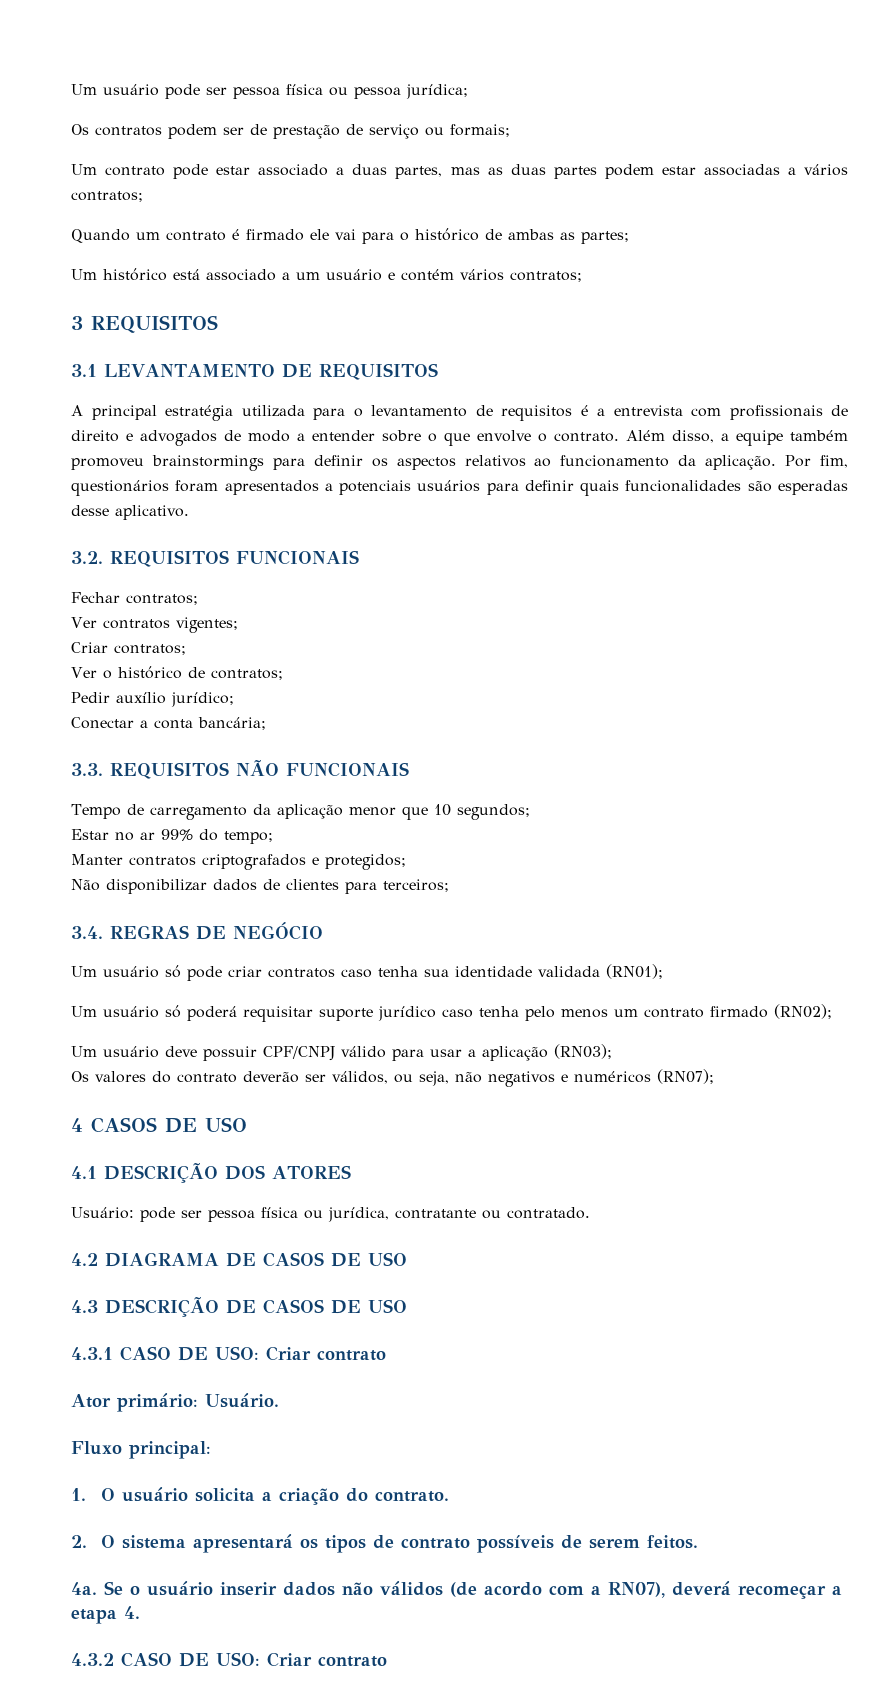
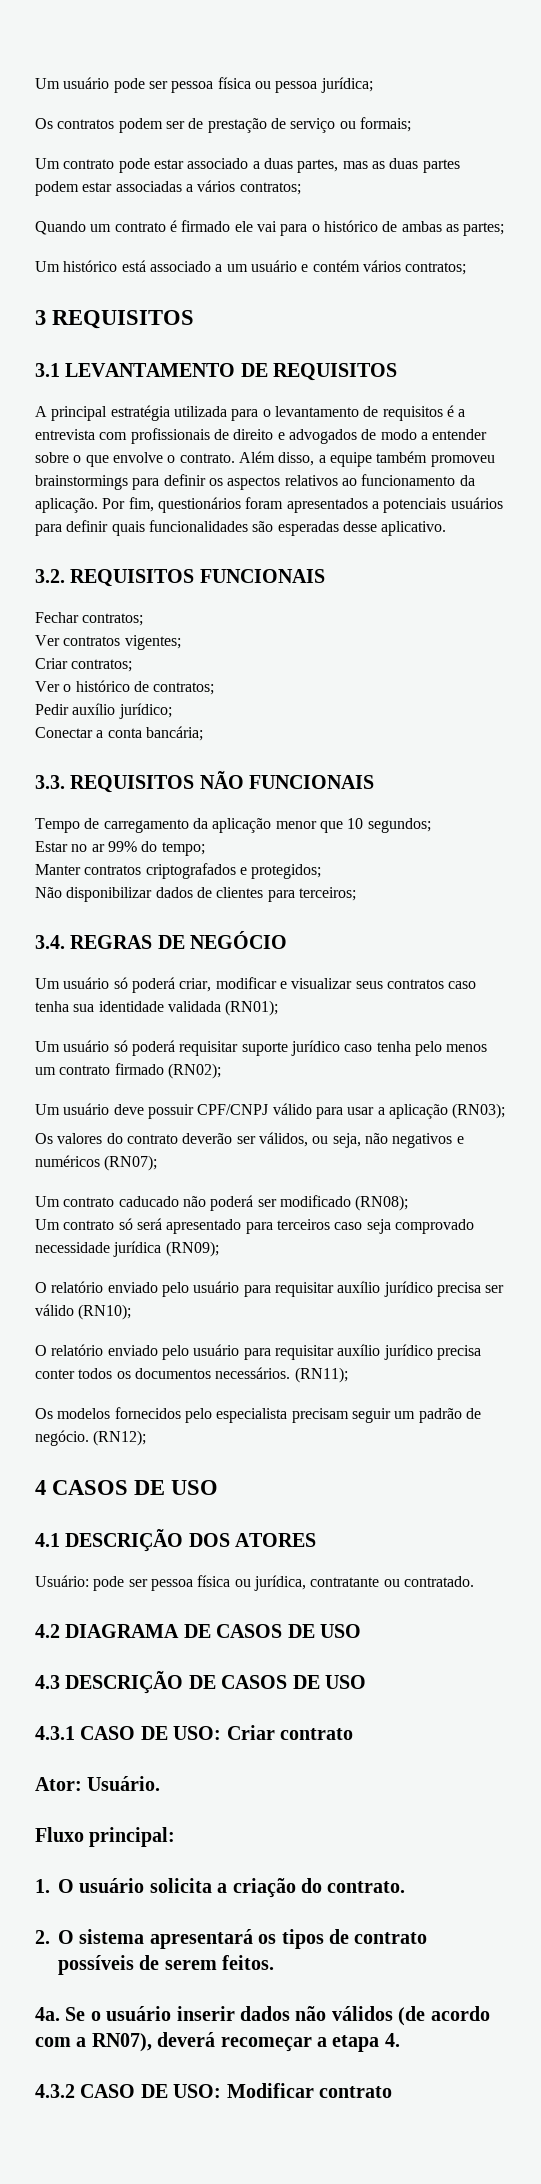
- Um usuário só pode criar contratos caso tenha sua identidade validada (RN01);
+ Um usuário só poderá criar, modificar e visualizar seus contratos caso tenha sua identidade validada (RN01);
+ Um contrato caducado não poderá ser modificado (RN08);
+ Um contrato só será apresentado para terceiros caso seja comprovado necessidade jurídica (RN09);
+ O relatório enviado pelo usuário para requisitar auxílio jurídico precisa ser válido (RN10);
+ O relatório enviado pelo usuário para requisitar auxílio jurídico precisa conter todos os documentos necessários. (RN11);
+ Os modelos fornecidos pelo especialista precisam seguir um padrão de negócio. (RN12);
- Ator primário: Usuário.
+ Ator: Usuário.
- 4.3.2 CASO DE USO: Criar contrato
+ 4.3.2 CASO DE USO: Modificar contrato

